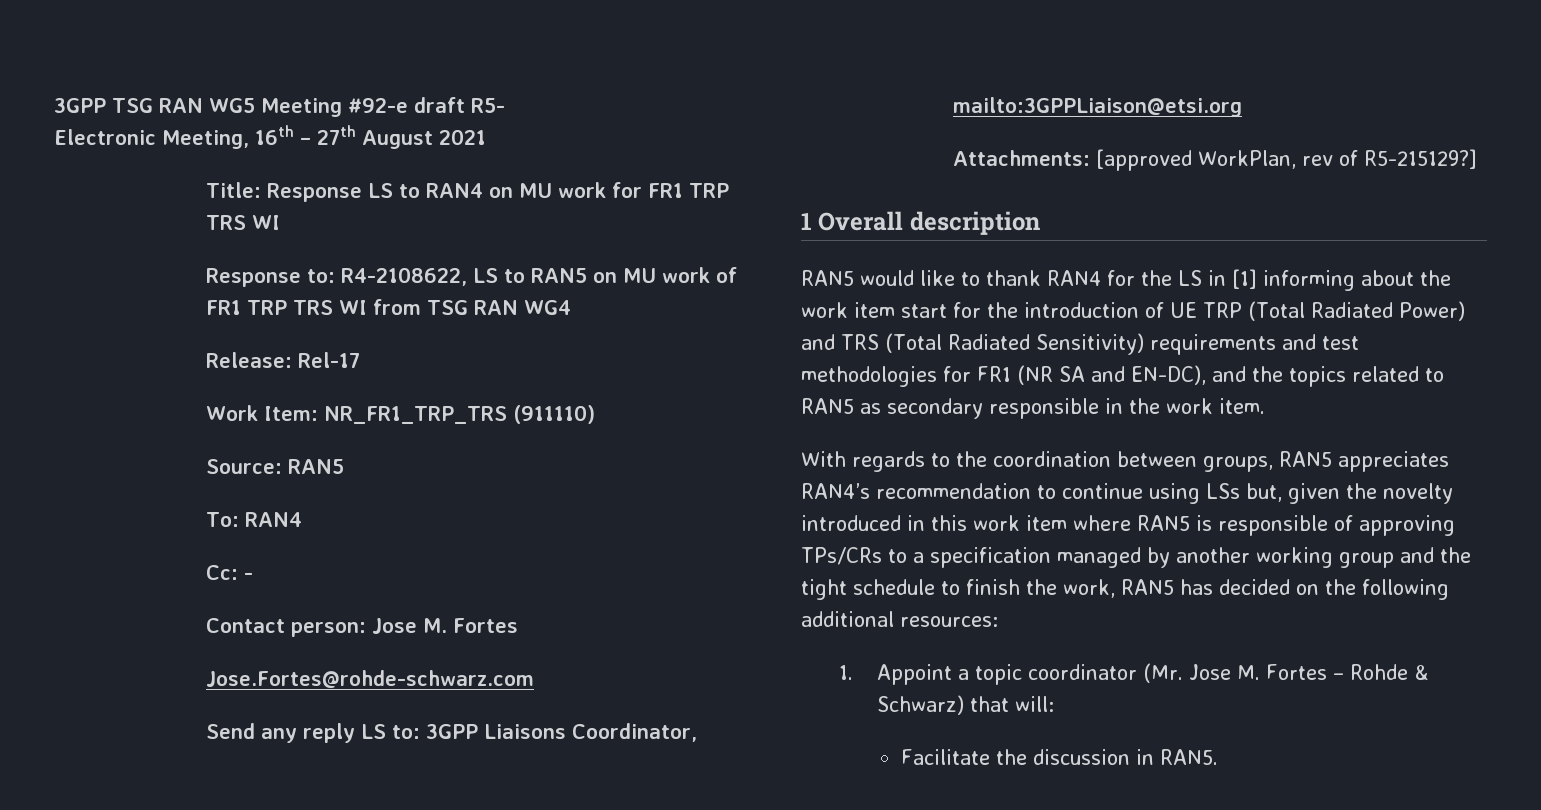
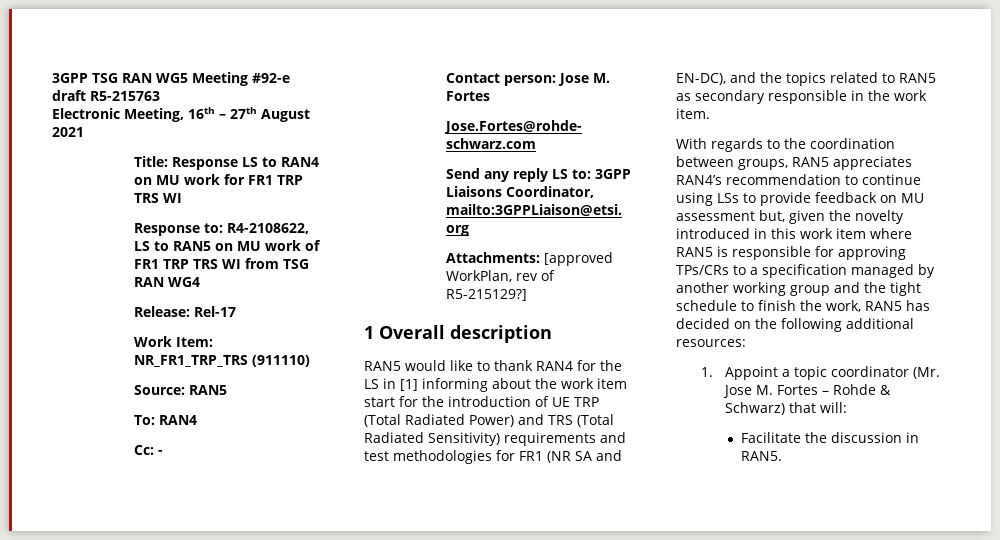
- 3GPP TSG RAN WG5 Meeting #92-e draft R5-
+ 3GPP TSG RAN WG5 Meeting #92-e draft R5-215763
- With regards to the coordination between groups, RAN5 appreciates RAN4’s recommendation to continue using LSs but, given the novelty introduced in this work item where RAN5 is responsible of approving TPs/CRs to a specification managed by another working group and the tight schedule to finish the work, RAN5 has decided on the following additional resources:
+ With regards to the coordination between groups, RAN5 appreciates RAN4’s recommendation to continue using LSs to provide feedback on MU assessment but, given the novelty introduced in this work item where RAN5 is responsible for approving TPs/CRs to a specification managed by another working group and the tight schedule to finish the work, RAN5 has decided on the following additional resources:

